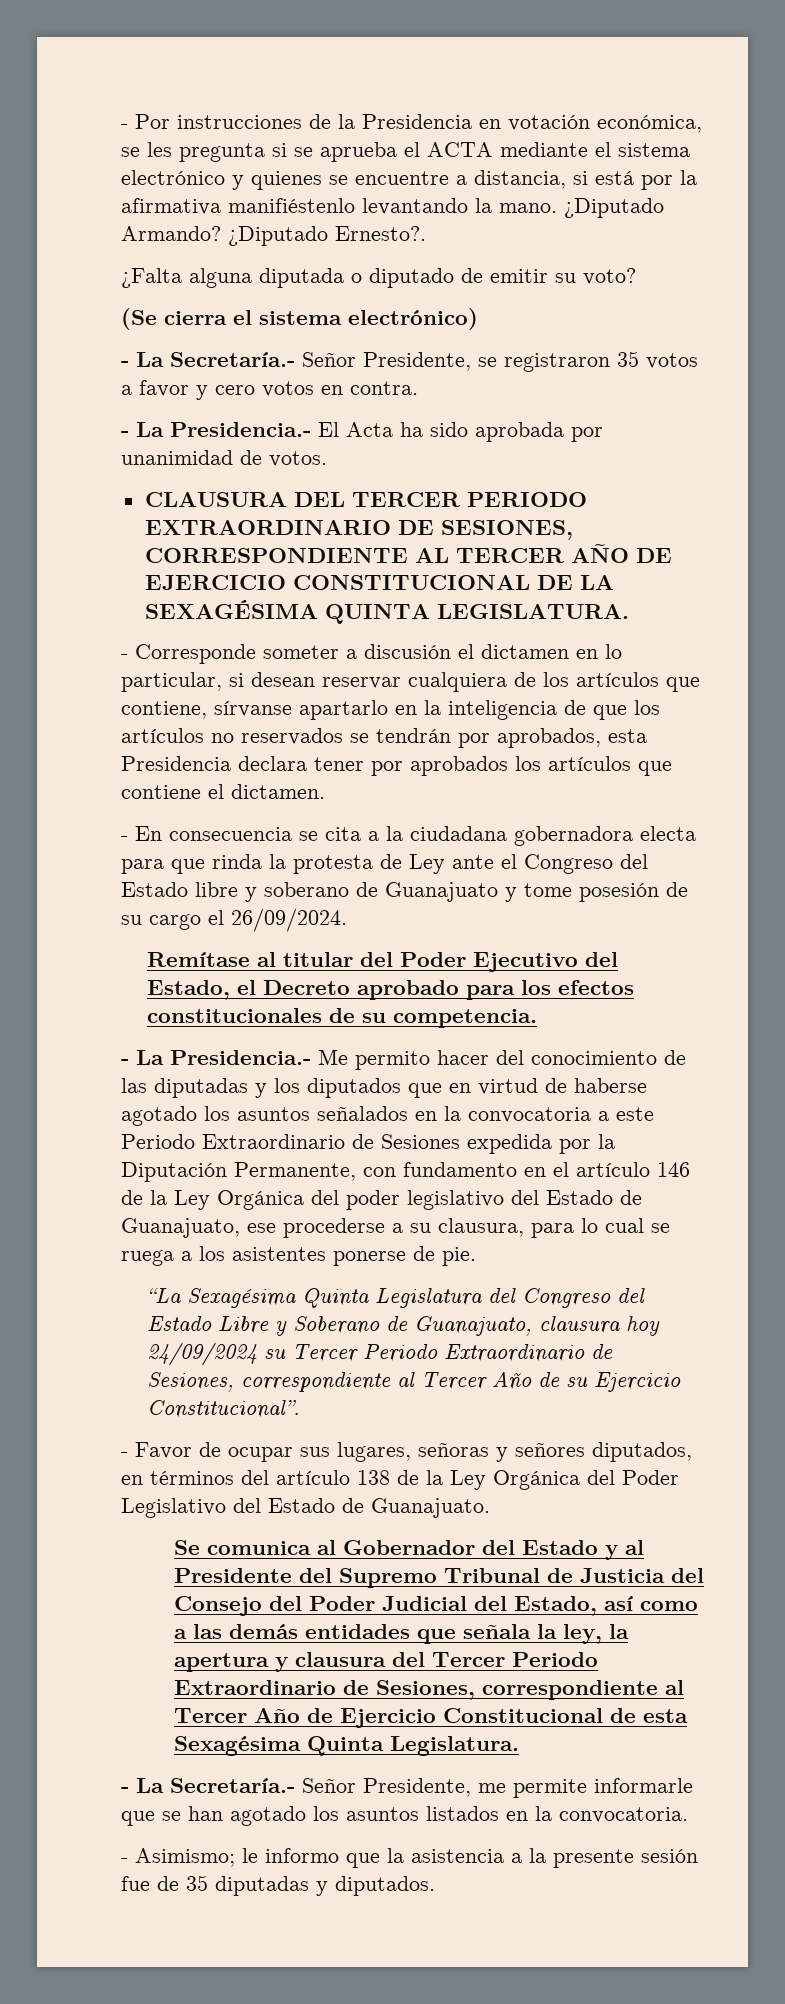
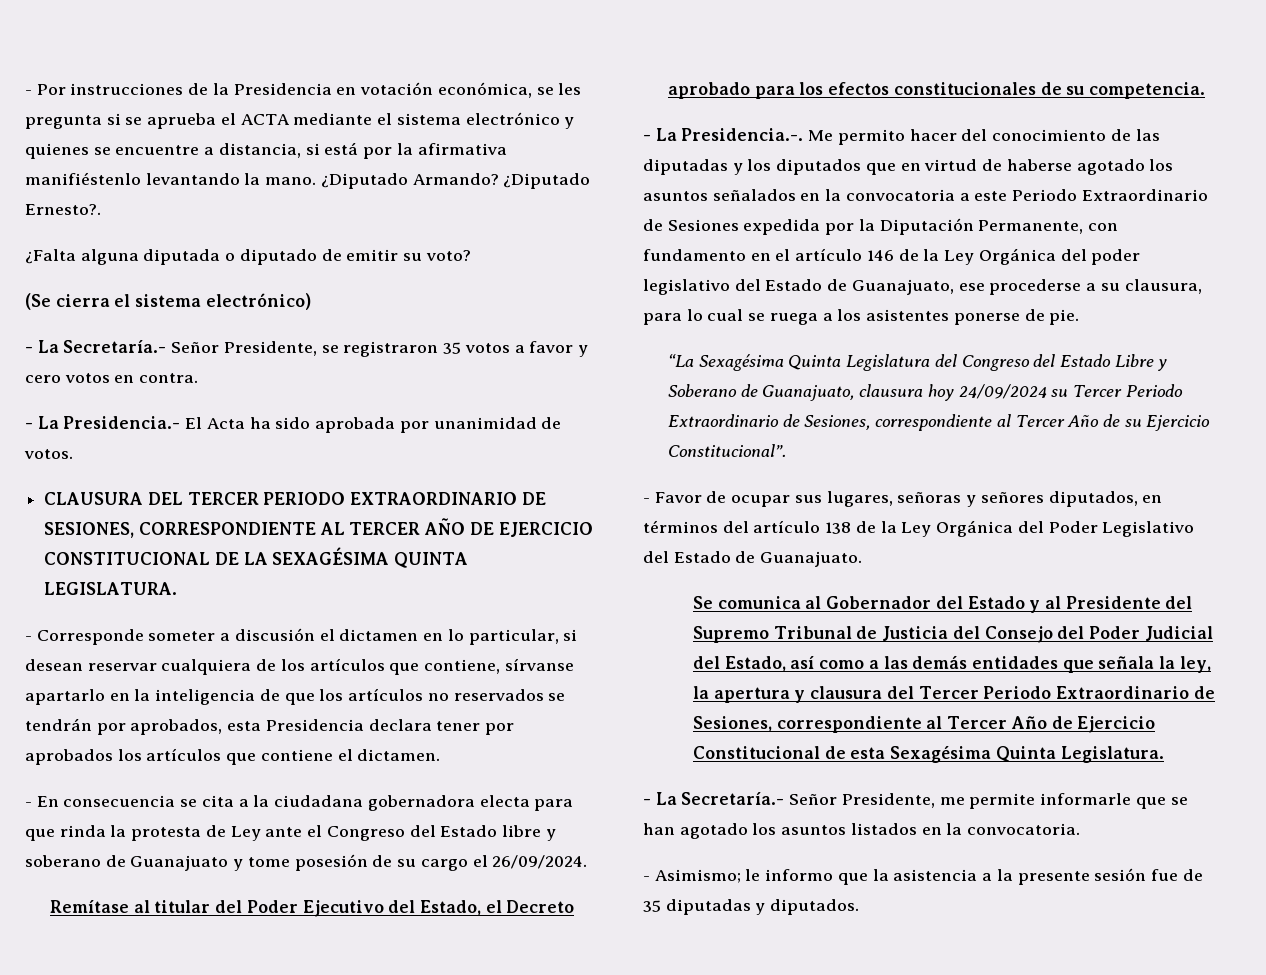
- - La Presidencia.- Me permito hacer del conocimiento de las diputadas y los diputados que en virtud de haberse agotado los asuntos señalados en la convocatoria a este Periodo Extraordinario de Sesiones expedida por la Diputación Permanente, con fundamento en el artículo 146 de la Ley Orgánica del poder legislativo del Estado de Guanajuato, ese procederse a su clausura, para lo cual se ruega a los asistentes ponerse de pie.
+ - La Presidencia.-. Me permito hacer del conocimiento de las diputadas y los diputados que en virtud de haberse agotado los asuntos señalados en la convocatoria a este Periodo Extraordinario de Sesiones expedida por la Diputación Permanente, con fundamento en el artículo 146 de la Ley Orgánica del poder legislativo del Estado de Guanajuato, ese procederse a su clausura, para lo cual se ruega a los asistentes ponerse de pie.

